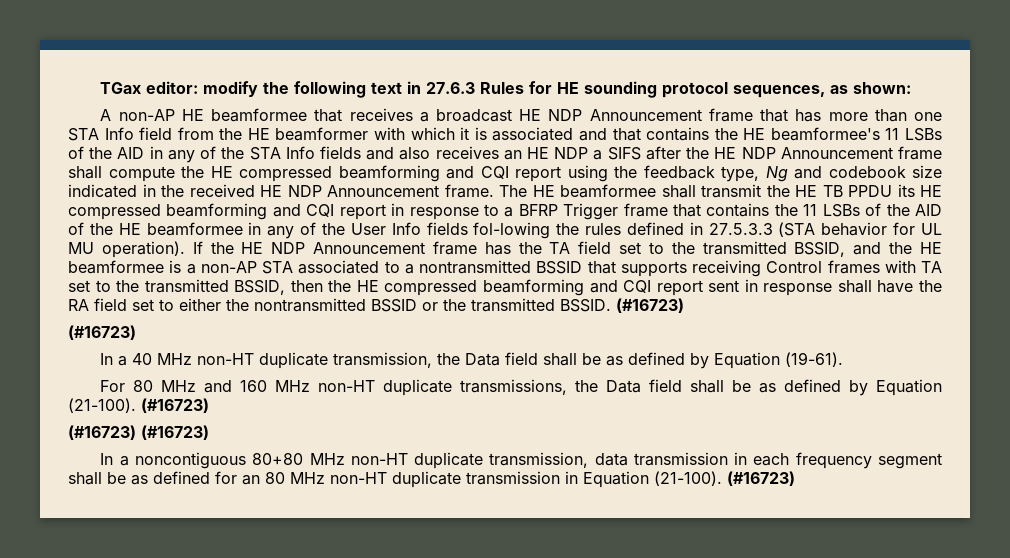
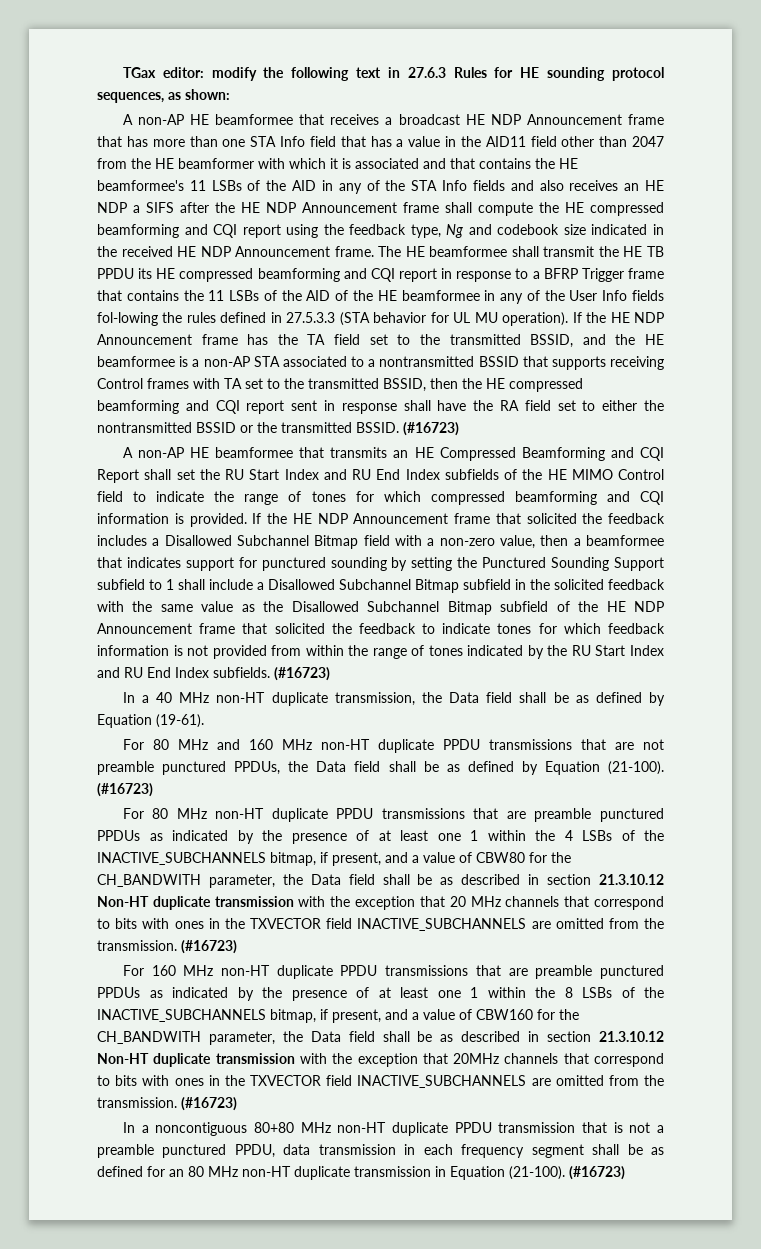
- A non-AP HE beamformee that receives a broadcast HE NDP Announcement frame that has more than one STA Info field from the HE beamformer with which it is associated and that contains the HE beamformee's 11 LSBs of the AID in any of the STA Info fields and also receives an HE NDP a SIFS after the HE NDP Announcement frame shall compute the HE compressed beamforming and CQI report using the feedback type, Ng and codebook size indicated in the received HE NDP Announcement frame.
+ A non-AP HE beamformee that receives a broadcast HE NDP Announcement frame that has more than one STA Info field that has a value in the AID11 field other than 2047 from the HE beamformer with which it is associated and that contains the HE beamformee's 11 LSBs of the AID in any of the STA Info fields and also receives an HE NDP a SIFS after the HE NDP Announcement frame shall compute the HE compressed beamforming and CQI report using the feedback type, Ng and codebook size indicated in the received HE NDP Announcement frame.
+ A non-AP HE beamformee that transmits an HE Compressed Beamforming and CQI Report shall set the RU Start Index and RU End Index subfields of the HE MIMO Control field to indicate the range of tones for which compressed beamforming and CQI information is provided. If the HE NDP Announcement frame that solicited the feedback includes a Disallowed Subchannel Bitmap field with a non-zero value, then a beamformee that indicates support for punctured sounding by setting the Punctured Sounding Support subfield to 1 shall include a Disallowed Subchannel Bitmap subfield in the solicited feedback with the same value as the Disallowed Subchannel Bitmap subfield of the HE NDP Announcement frame that solicited the feedback to indicate tones for which feedback information is not provided from within the range of tones indicated by the RU Start Index and RU End Index subfields.
- For 80 MHz and 160 MHz non-HT duplicate transmissions, the Data field shall be as defined by Equation (21-100).
+ For 80 MHz and 160 MHz non-HT duplicate PPDU transmissions that are not preamble punctured PPDUs, the Data field shall be as defined by Equation (21-100).
- (#16723) (#16723)
+ For 80 MHz non-HT duplicate PPDU transmissions that are preamble punctured PPDUs as indicated by the presence of at least one 1 within the 4 LSBs of the INACTIVE_SUBCHANNELS bitmap, if present, and a value of CBW80 for the CH_BANDWITH parameter, the Data field shall be as described in section 21.3.10.12 Non-HT duplicate transmission with the exception that 20 MHz channels that correspond to bits with ones in the TXVECTOR field INACTIVE_SUBCHANNELS are omitted from the transmission. (#16723)
+ For 160 MHz non-HT duplicate PPDU transmissions that are preamble punctured PPDUs as indicated by the presence of at least one 1 within the 8 LSBs of the INACTIVE_SUBCHANNELS bitmap, if present, and a value of CBW160 for the CH_BANDWITH parameter, the Data field shall be as described in section 21.3.10.12 Non-HT duplicate transmission with the exception that 20MHz channels that correspond to bits with ones in the TXVECTOR field INACTIVE_SUBCHANNELS are omitted from the transmission. (#16723)
- In a noncontiguous 80+80 MHz non-HT duplicate transmission, data transmission in each frequency segment shall be as defined for an 80 MHz non-HT duplicate transmission in Equation (21-100).
+ In a noncontiguous 80+80 MHz non-HT duplicate PPDU transmission that is not a preamble punctured PPDU, data transmission in each frequency segment shall be as defined for an 80 MHz non-HT duplicate transmission in Equation (21-100).

